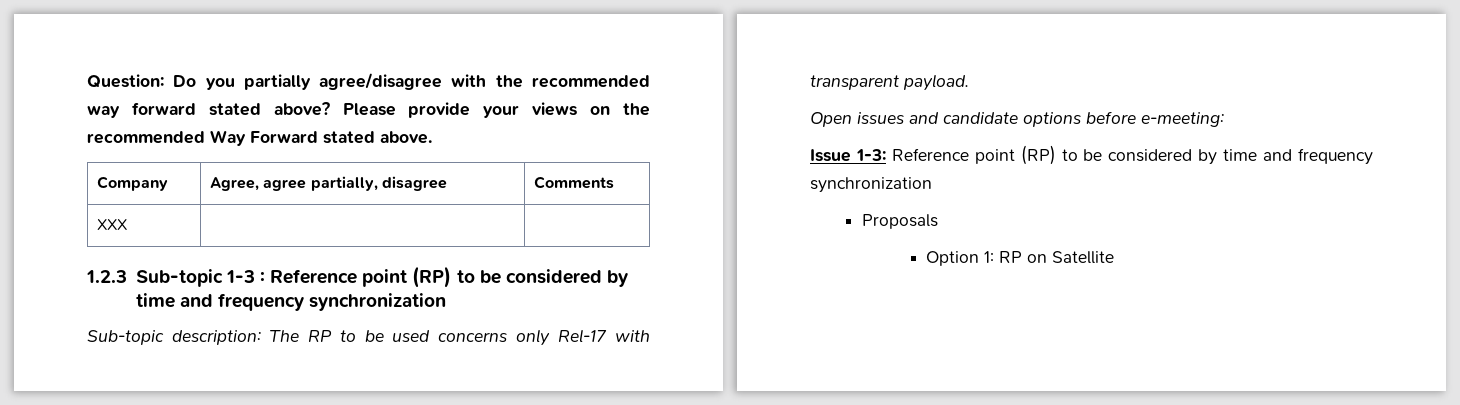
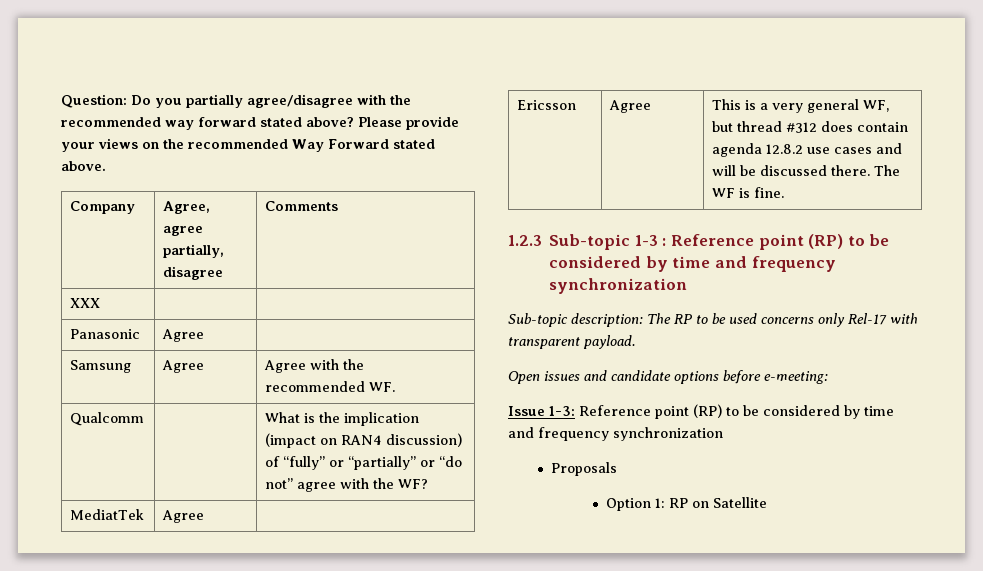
+ Panasonic | Agree |
+ Samsung | Agree | Agree with the recommended WF.
+ Qualcomm | | What is the implication (impact on RAN4 discussion) of “fully” or “partially” or “do not” agree with the WF?
+ MediatTek | Agree |
+ Ericsson | Agree | This is a very general WF, but thread #312 does contain agenda 12.8.2 use cases and will be discussed there. The WF is fine.

